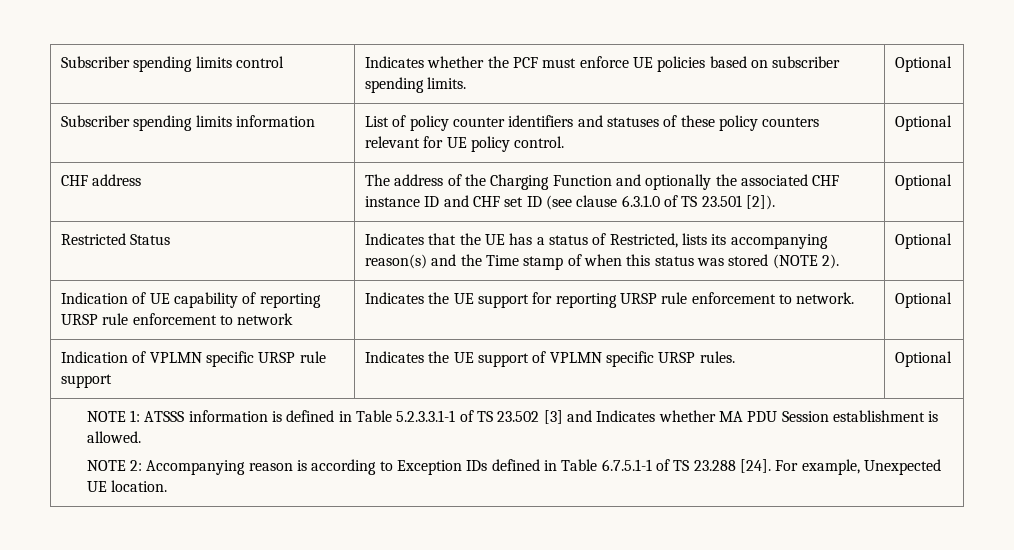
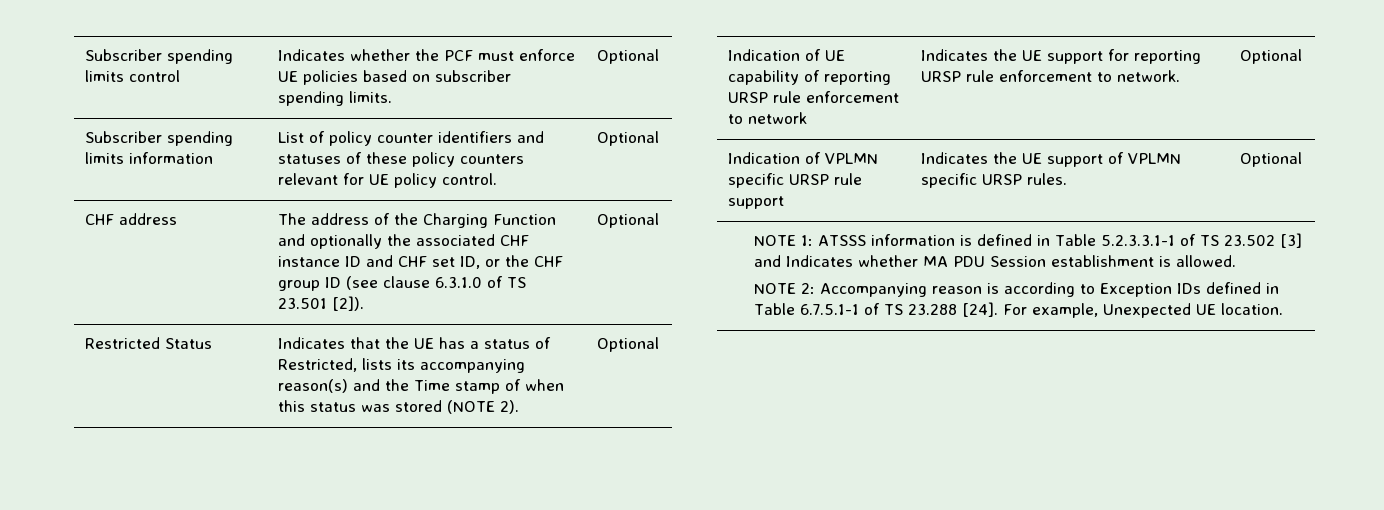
- CHF address | The address of the Charging Function and optionally the associated CHF instance ID and CHF set ID (see clause 6.3.1.0 of TS 23.501 [2]). | Optional
+ CHF address | The address of the Charging Function and optionally the associated CHF instance ID and CHF set ID, or the CHF group ID (see clause 6.3.1.0 of TS 23.501 [2]). | Optional

